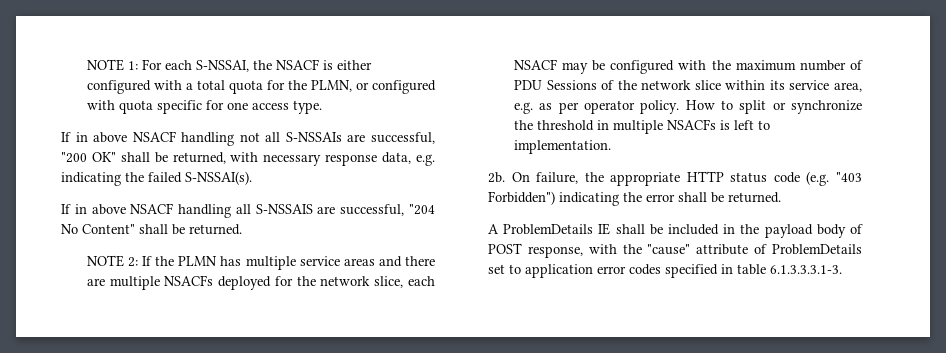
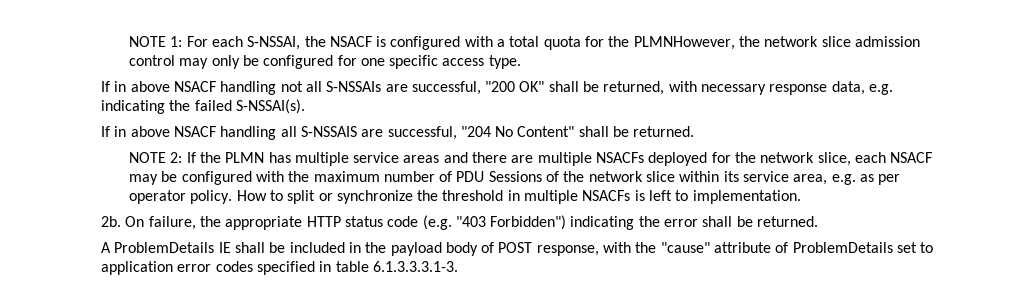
- NOTE 1: For each S-NSSAI, the NSACF is either configured with a total quota for the PLMN, or configured with quota specific for one access type.
+ NOTE 1: For each S-NSSAI, the NSACF is configured with a total quota for the PLMNHowever, the network slice admission control may only be configured for one specific access type.

